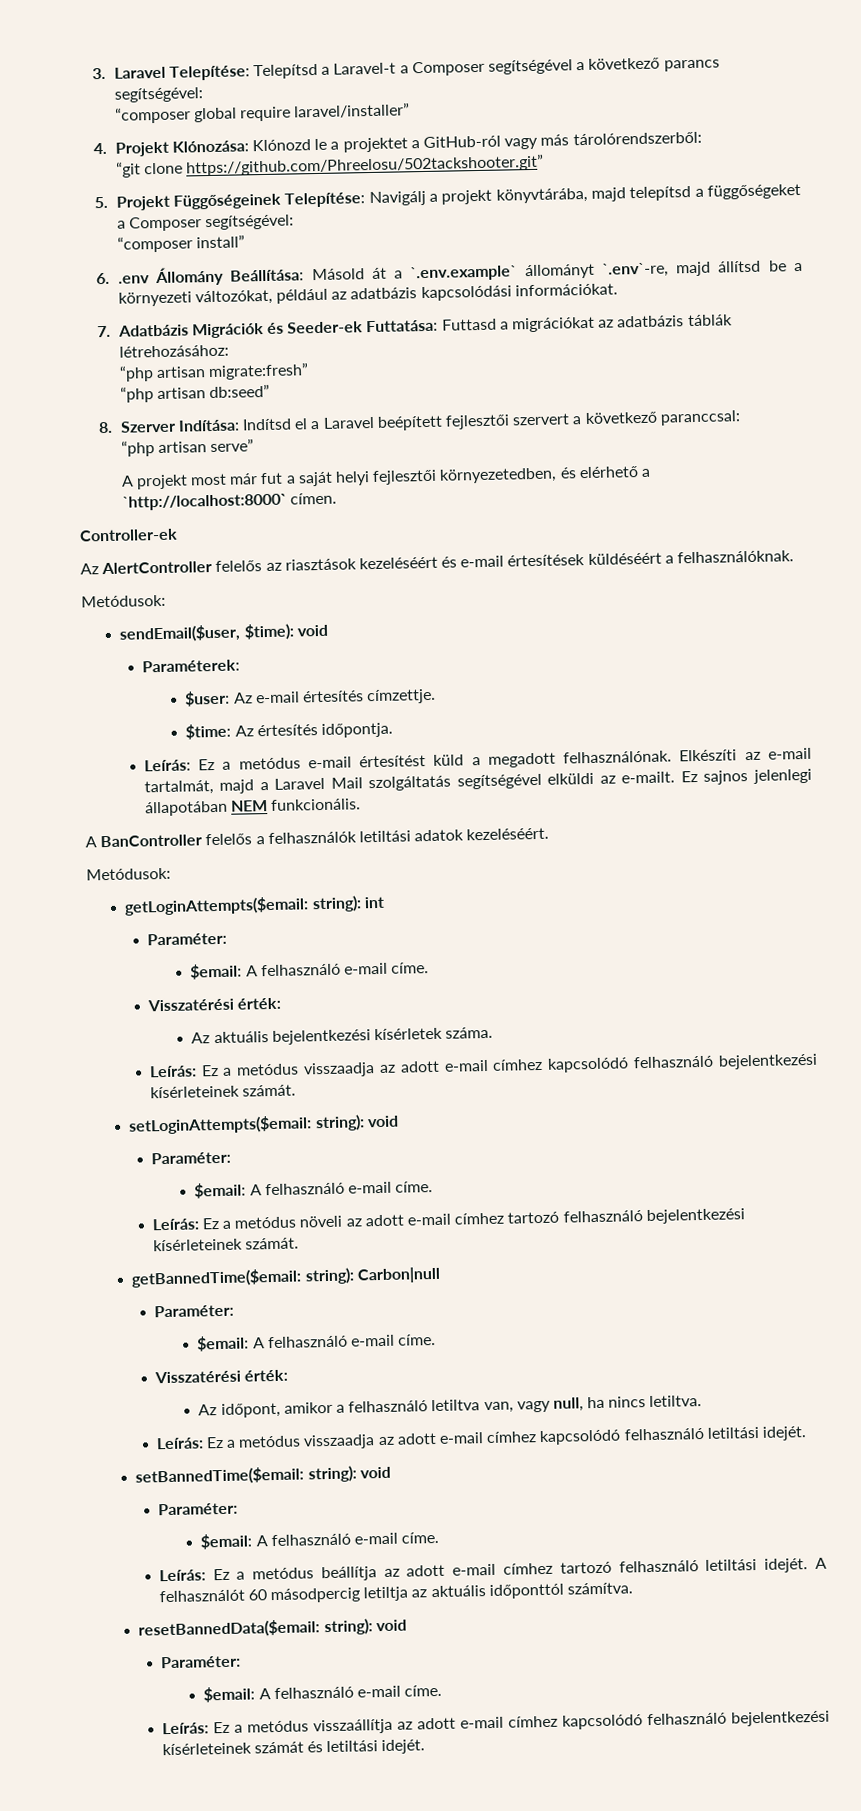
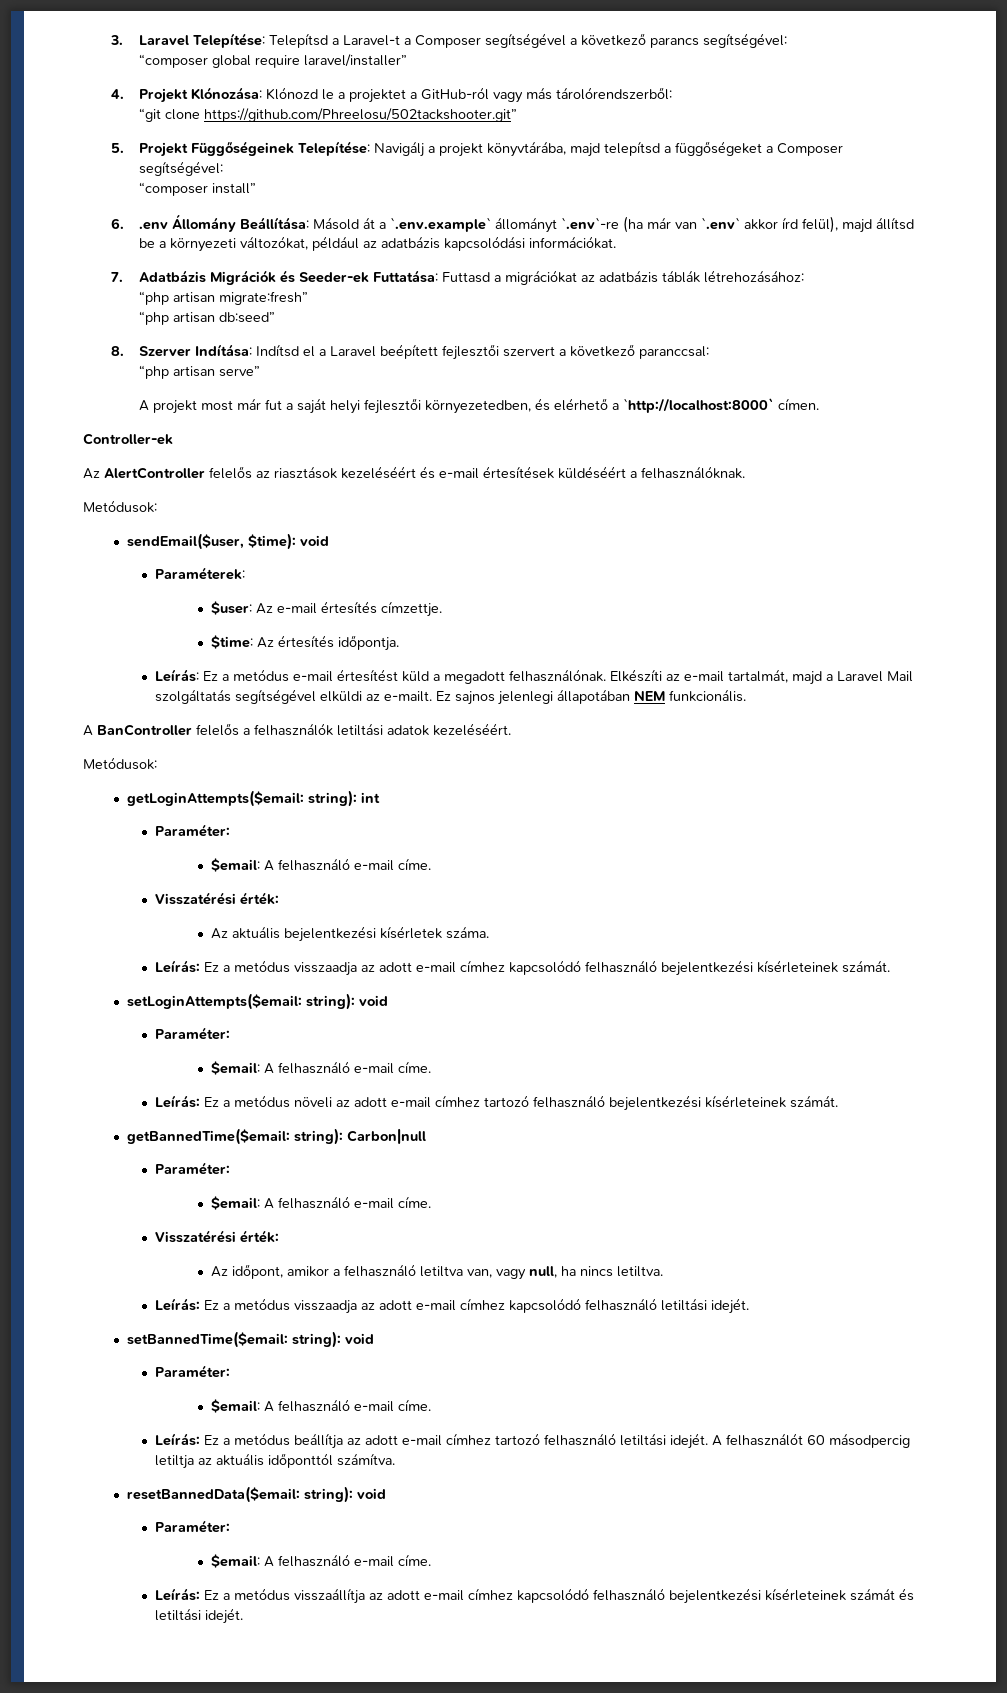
- 6. .env Állomány Beállítása: Másold át a `.env.example` állományt `.env`-re, majd állítsd be a környezeti változókat, például az adatbázis kapcsolódási információkat.
+ 6. .env Állomány Beállítása: Másold át a `.env.example` állományt `.env`-re (ha már van `.env` akkor írd felül), majd állítsd be a környezeti változókat, például az adatbázis kapcsolódási információkat.

